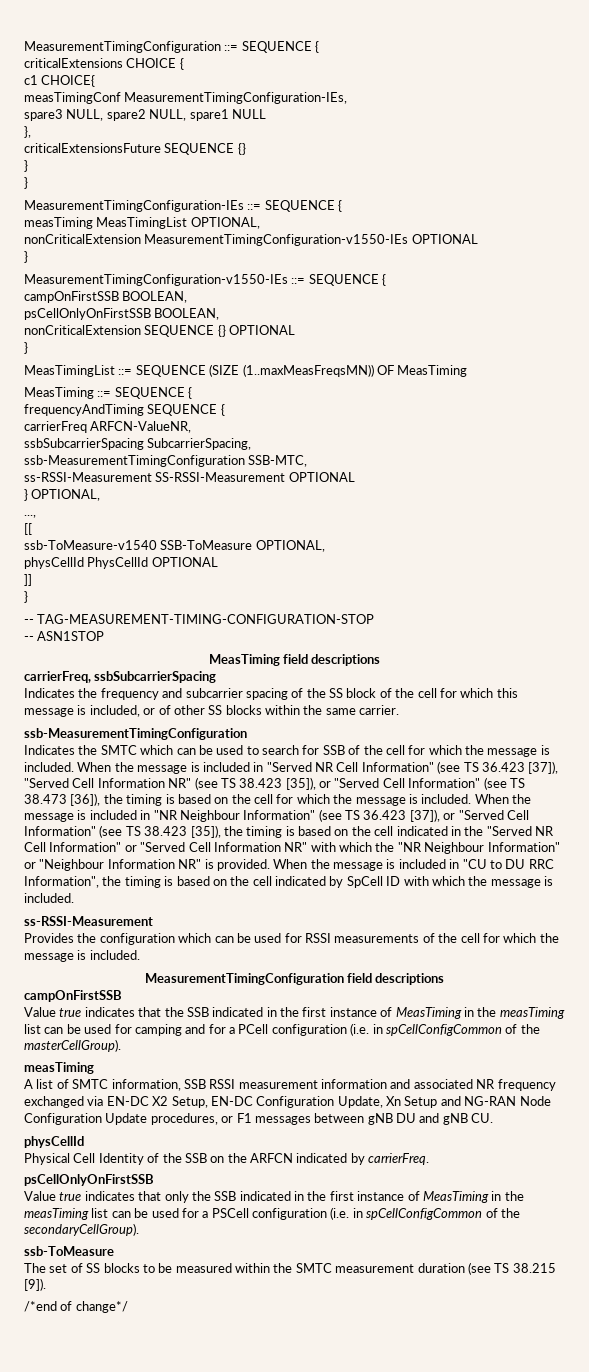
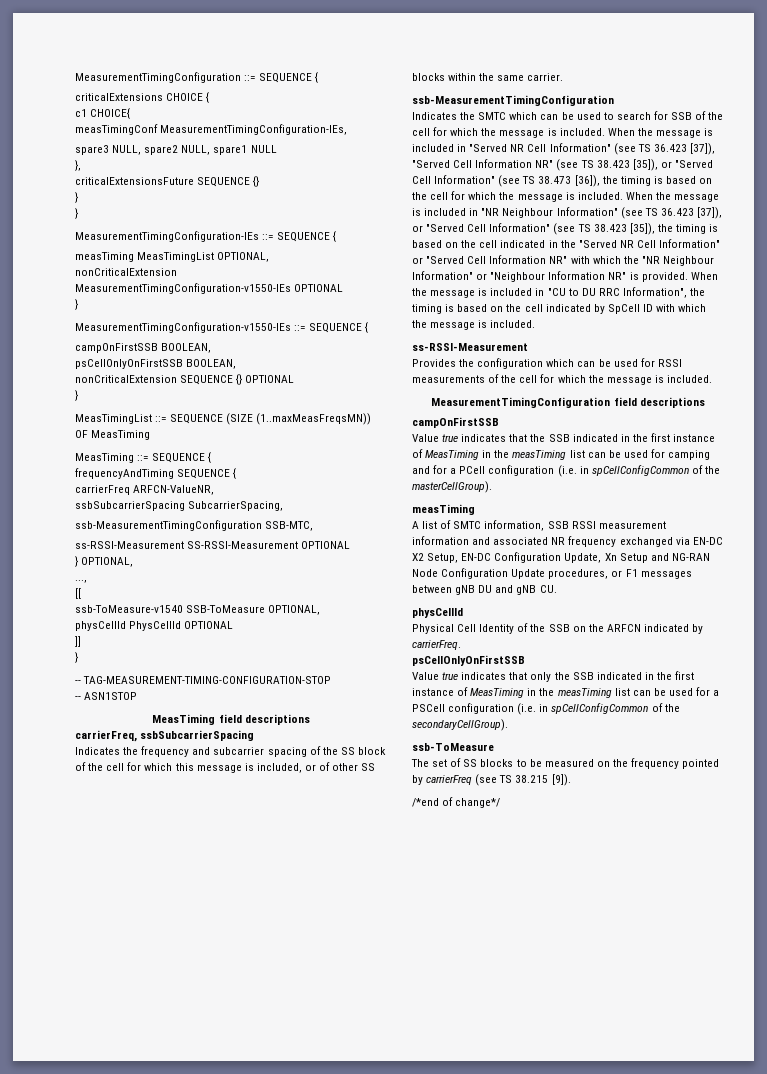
- The set of SS blocks to be measured within the SMTC measurement duration (see TS 38.215 [9]).
+ The set of SS blocks to be measured on the frequency pointed by carrierFreq (see TS 38.215 [9]).

